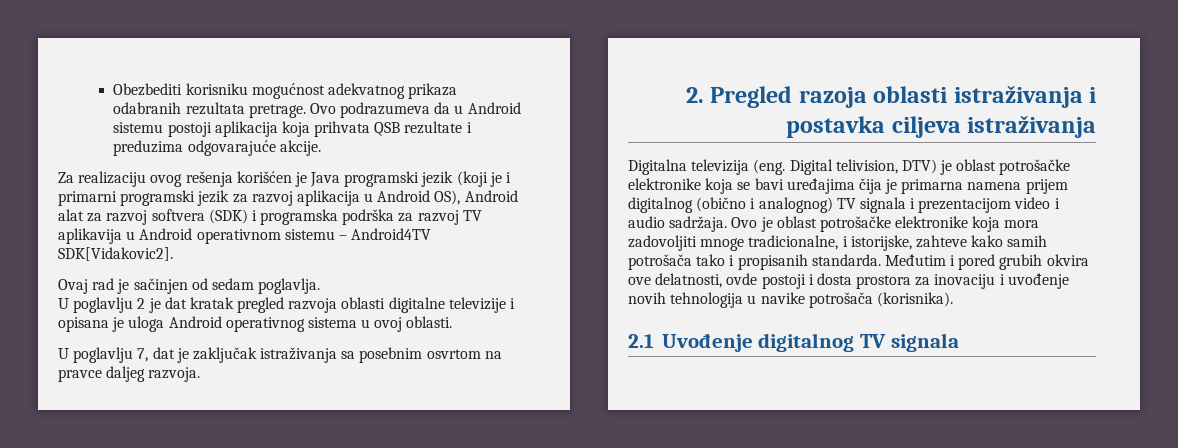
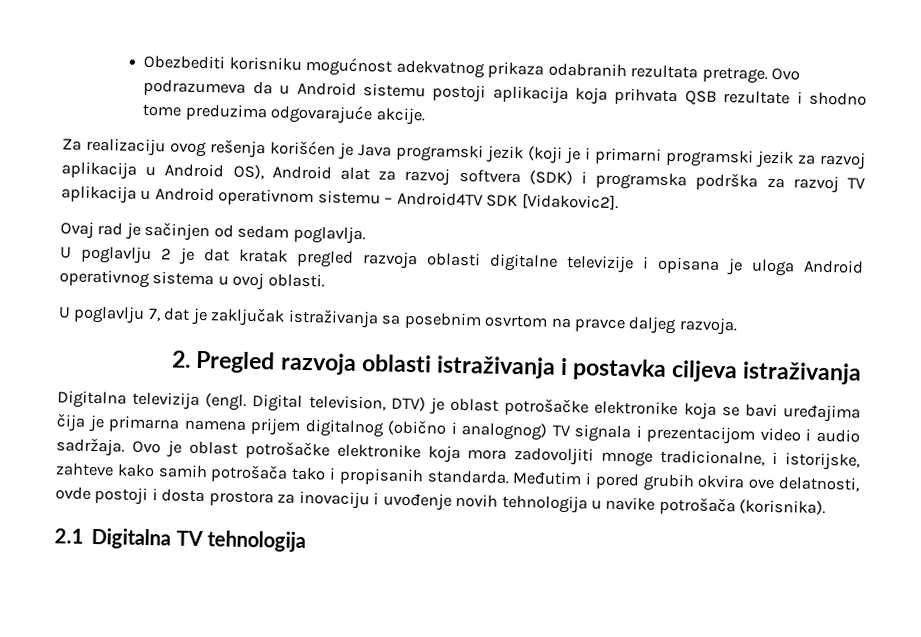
- Ovo podrazumeva da u Android sistemu postoji aplikacija koja prihvata QSB rezultate i preduzima odgovarajuće akcije.
+ Ovo podrazumeva da u Android sistemu postoji aplikacija koja prihvata QSB rezultate i shodno tome preduzima odgovarajuće akcije.
- Za realizaciju ovog rešenja korišćen je Java programski jezik (koji je i primarni programski jezik za razvoj aplikacija u Android OS), Android alat za razvoj softvera (SDK) i programska podrška za razvoj TV aplikavija u Android operativnom sistemu – Android4TV SDK[Vidakovic2].
+ Za realizaciju ovog rešenja korišćen je Java programski jezik (koji je i primarni programski jezik za razvoj aplikacija u Android OS), Android alat za razvoj softvera (SDK) i programska podrška za razvoj TV aplikacija u Android operativnom sistemu – Android4TV SDK [Vidakovic2].
- 2. Pregled razoja oblasti istraživanja i postavka ciljeva istraživanja
+ 2. Pregled razvoja oblasti istraživanja i postavka ciljeva istraživanja
- Digitalna televizija (eng. Digital telivision, DTV) je oblast potrošačke elektronike koja se bavi uređajima čija je primarna namena prijem digitalnog (obično i analognog) TV signala i prezentacijom video i audio sadržaja.
+ Digitalna televizija (engl. Digital television, DTV) je oblast potrošačke elektronike koja se bavi uređajima čija je primarna namena prijem digitalnog (obično i analognog) TV signala i prezentacijom video i audio sadržaja.
- 2.1 Uvođenje digitalnog TV signala
+ 2.1 Digitalna TV tehnologija

